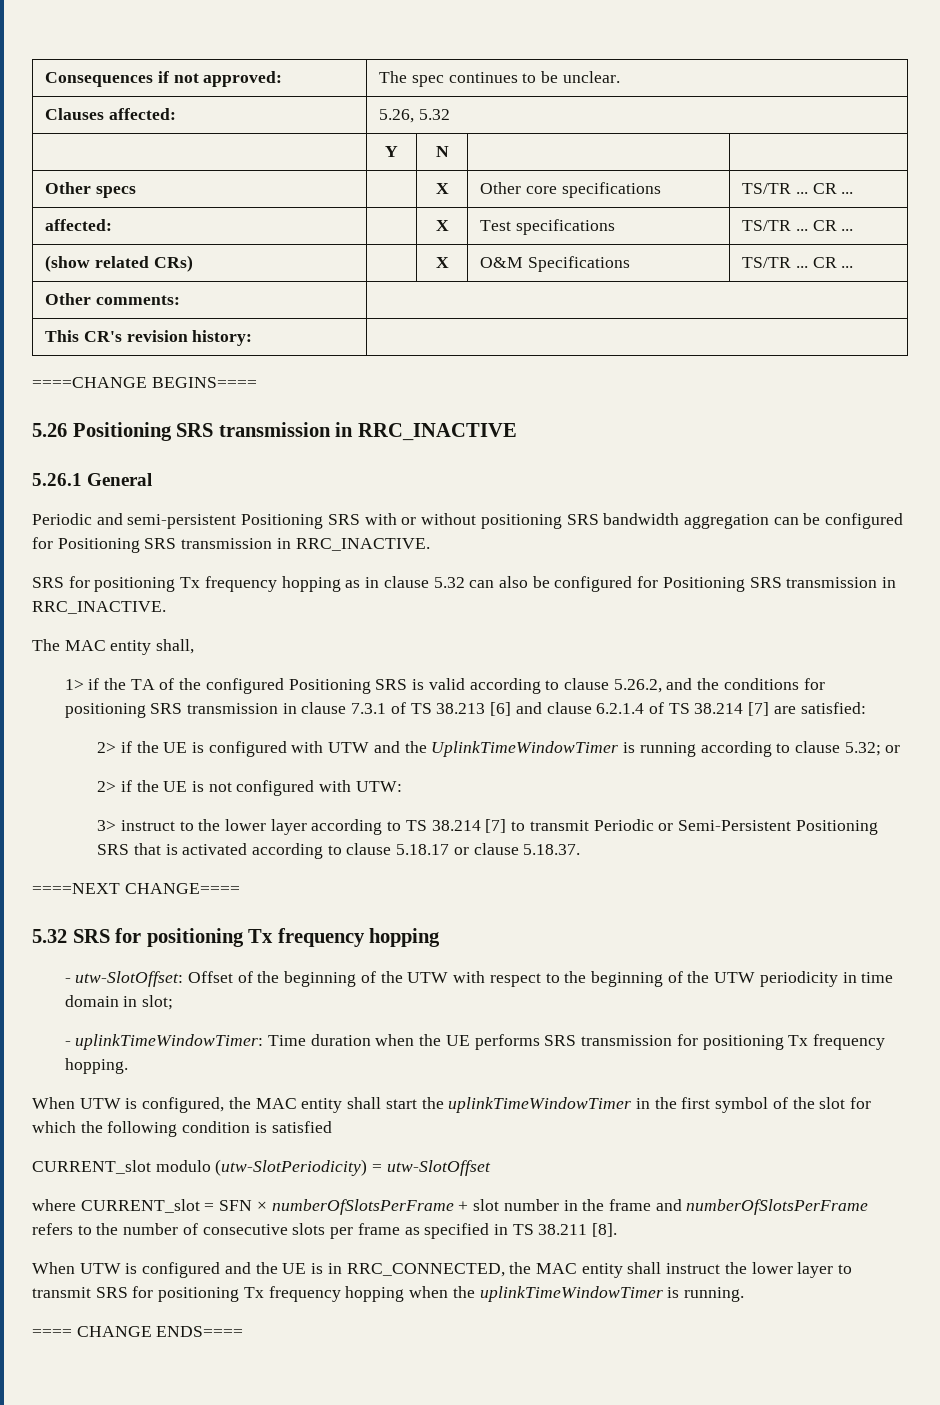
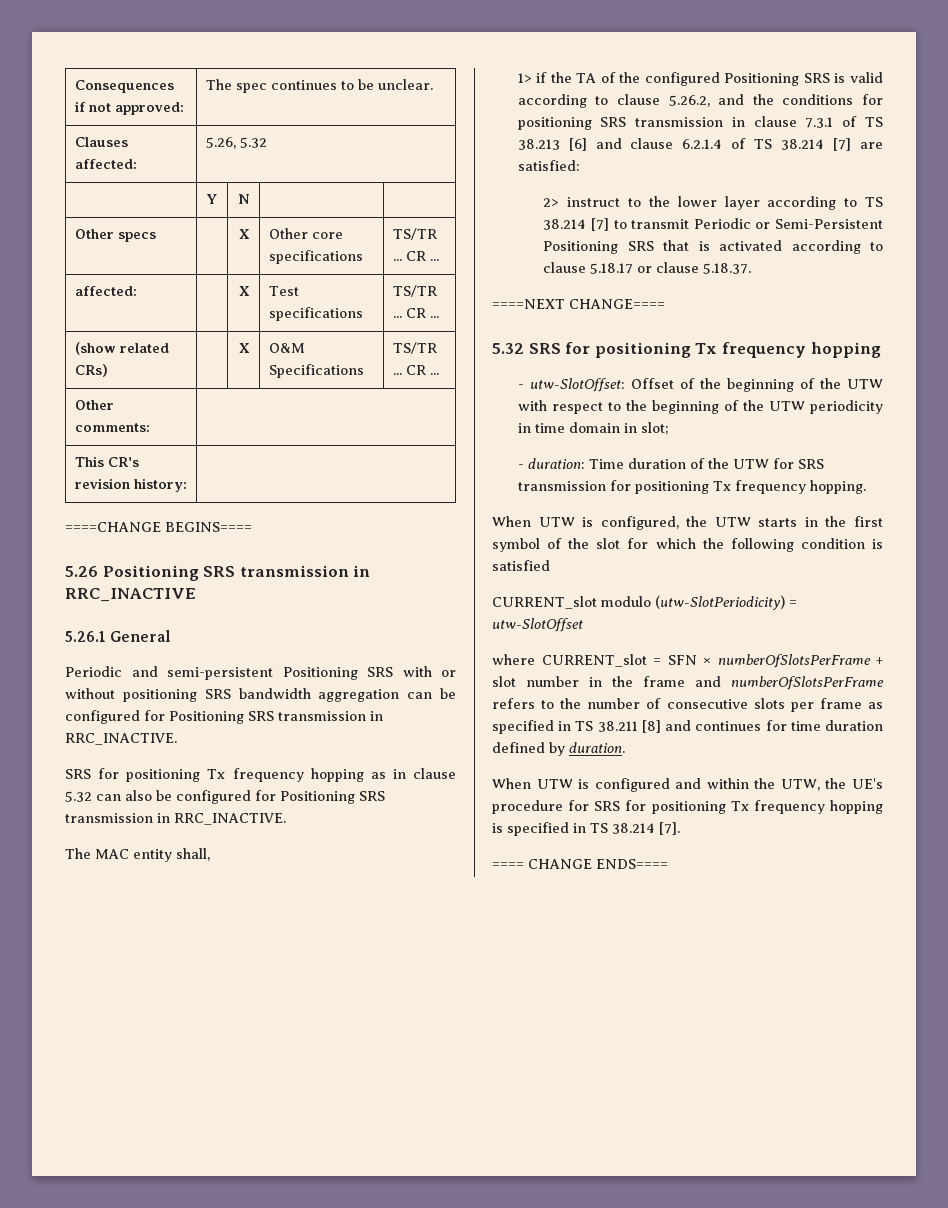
- 2> if the UE is configured with UTW and the UplinkTimeWindowTimer is running according to clause 5.32; or
- 2> if the UE is not configured with UTW:
- 3> instruct to the lower layer according to TS 38.214 [7] to transmit Periodic or Semi-Persistent Positioning SRS that is activated according to clause 5.18.17 or clause 5.18.37.
+ 2> instruct to the lower layer according to TS 38.214 [7] to transmit Periodic or Semi-Persistent Positioning SRS that is activated according to clause 5.18.17 or clause 5.18.37.
- - uplinkTimeWindowTimer: Time duration when the UE performs SRS transmission for positioning Tx frequency hopping.
+ - duration: Time duration of the UTW for SRS transmission for positioning Tx frequency hopping.
- When UTW is configured, the MAC entity shall start the uplinkTimeWindowTimer in the first symbol of the slot for which the following condition is satisfied
+ When UTW is configured, the UTW starts in the first symbol of the slot for which the following condition is satisfied
- where CURRENT_slot = SFN × numberOfSlotsPerFrame + slot number in the frame and numberOfSlotsPerFrame refers to the number of consecutive slots per frame as specified in TS 38.211 [8].
+ where CURRENT_slot = SFN × numberOfSlotsPerFrame + slot number in the frame and numberOfSlotsPerFrame refers to the number of consecutive slots per frame as specified in TS 38.211 [8] and continues for time duration defined by duration.
- When UTW is configured and the UE is in RRC_CONNECTED, the MAC entity shall instruct the lower layer to transmit SRS for positioning Tx frequency hopping when the uplinkTimeWindowTimer is running.
+ When UTW is configured and within the UTW, the UE's procedure for SRS for positioning Tx frequency hopping is specified in TS 38.214 [7].

